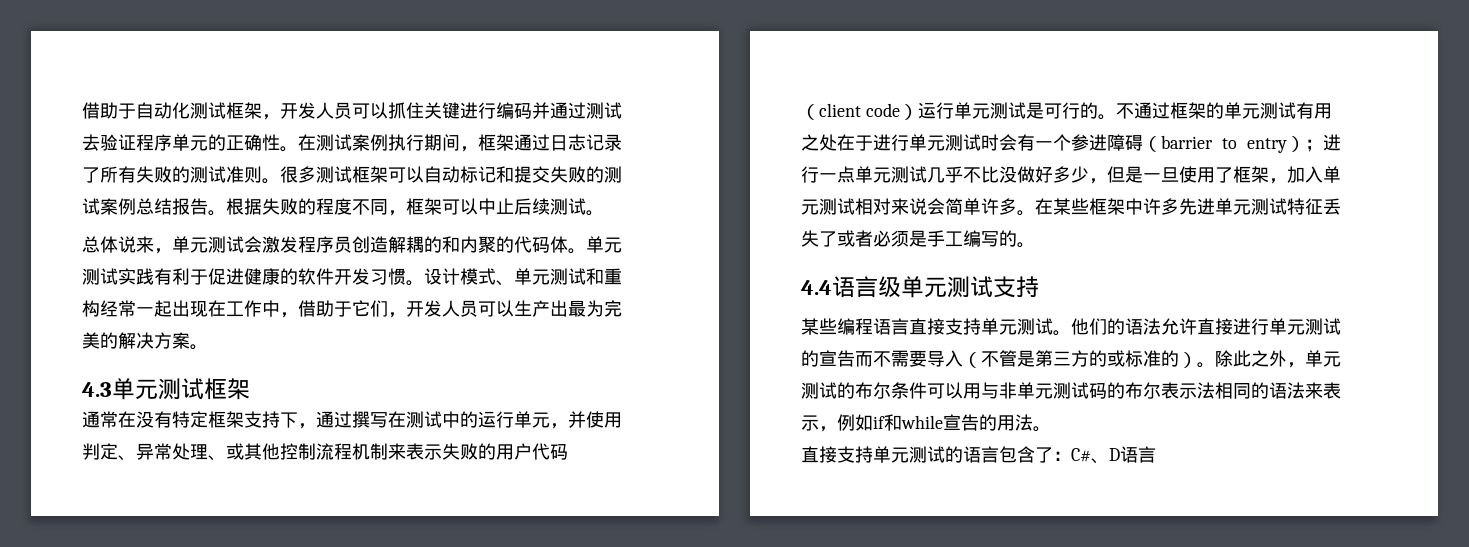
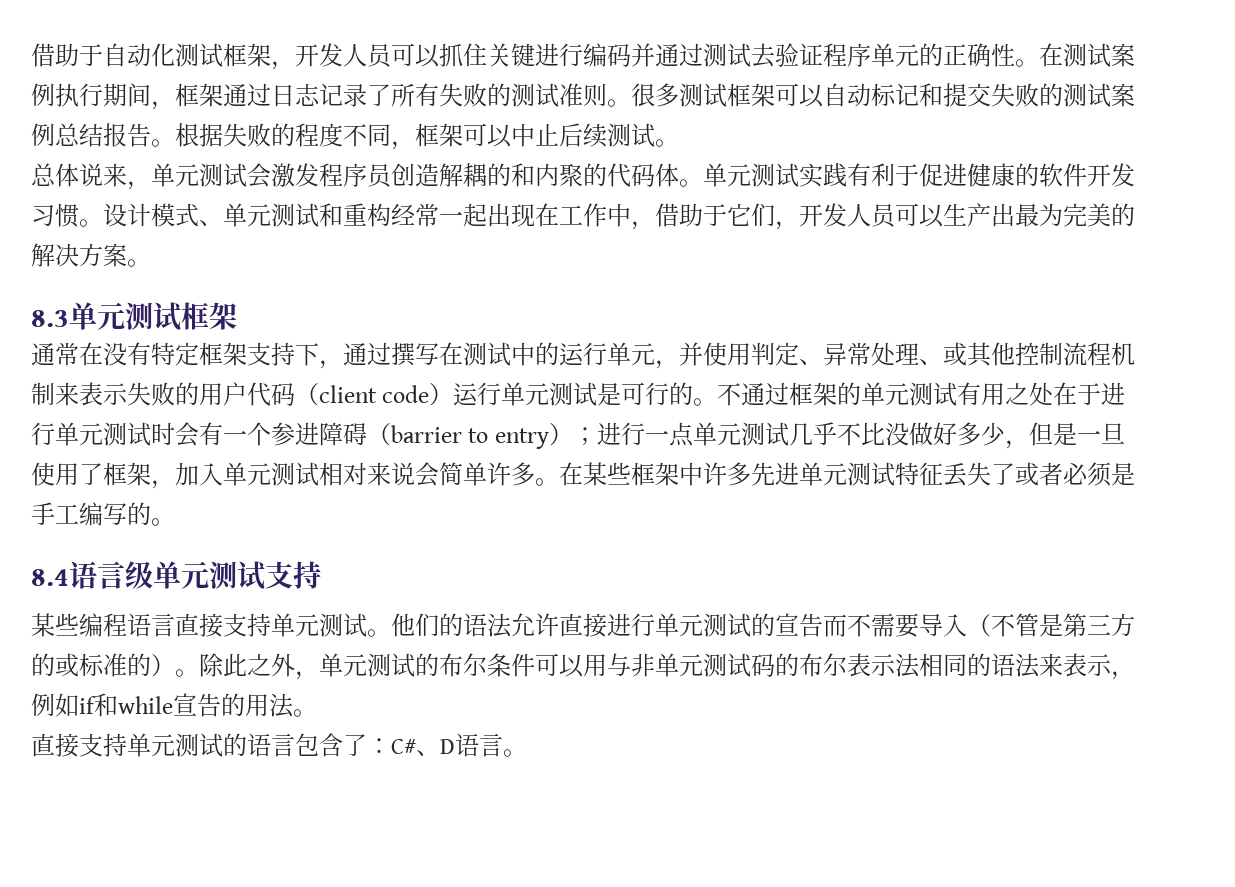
- 4.3单元测试框架
+ 8.3单元测试框架
- 4.4语言级单元测试支持
+ 8.4语言级单元测试支持
- 直接支持单元测试的语言包含了：C#、D语言
+ 直接支持单元测试的语言包含了：C#、D语言。

